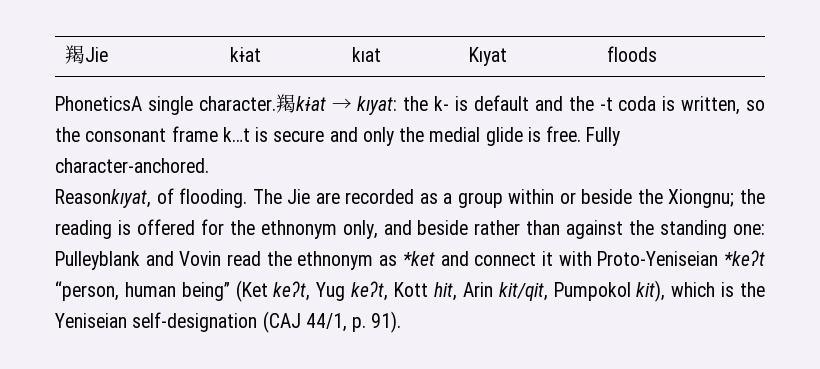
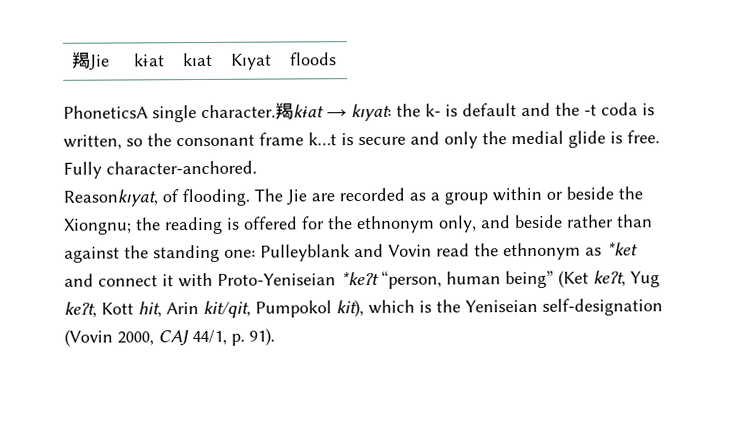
- Pulleyblank and Vovin read the ethnonym as *ket and connect it with Proto-Yeniseian *keʔt “person, human being” (Ket keʔt, Yug keʔt, Kott hit, Arin kit/qit, Pumpokol kit), which is the Yeniseian self-designation (CAJ 44/1, p. 91).
+ Pulleyblank and Vovin read the ethnonym as *ket and connect it with Proto-Yeniseian *keʔt “person, human being” (Ket keʔt, Yug keʔt, Kott hit, Arin kit/qit, Pumpokol kit), which is the Yeniseian self-designation (Vovin 2000, CAJ 44/1, p. 91).

